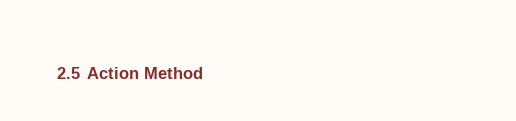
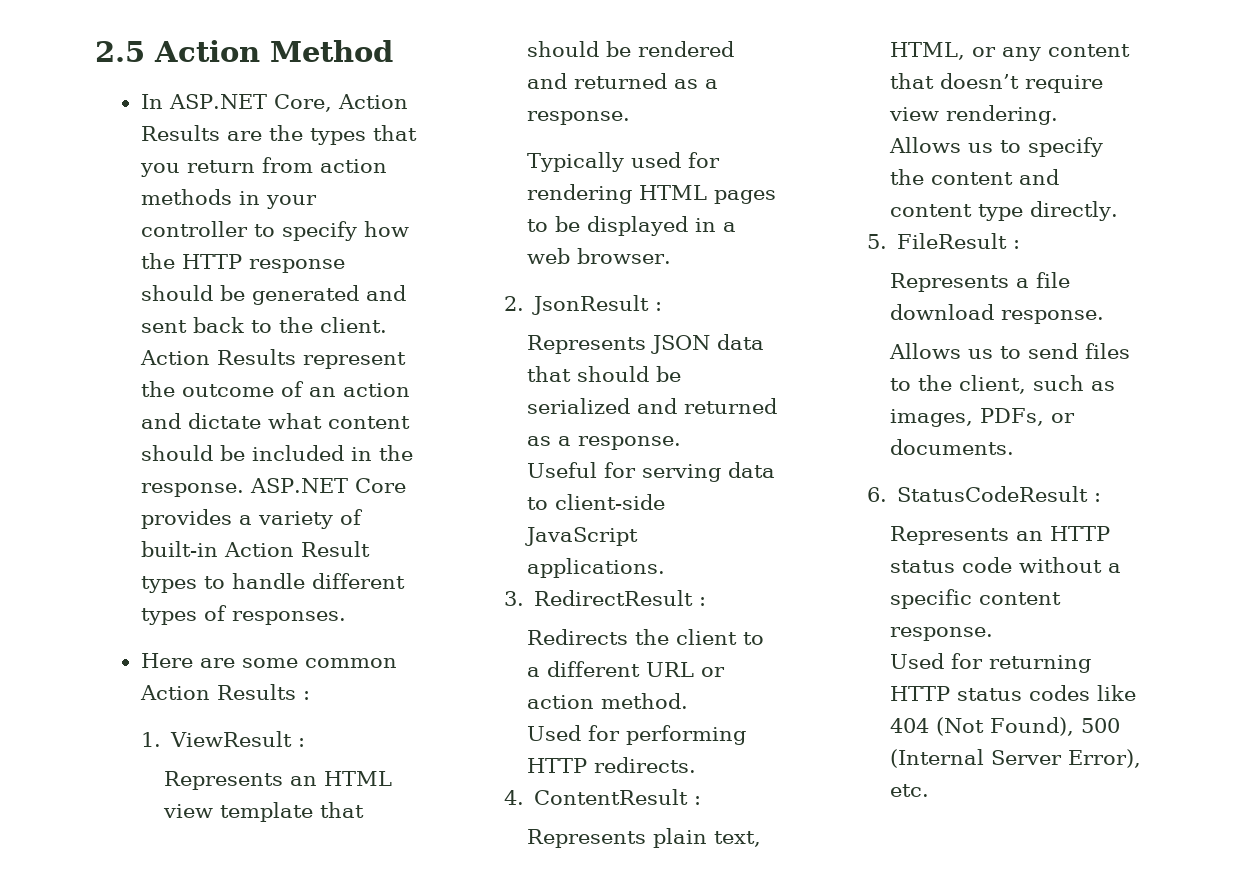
+ In ASP.NET Core, Action Results are the types that you return from action methods in your controller to specify how the HTTP response should be generated and sent back to the client. Action Results represent the outcome of an action and dictate what content should be included in the response. ASP.NET Core provides a variety of built-in Action Result types to handle different types of responses.
+ Here are some common Action Results :
+ 1. ViewResult :
+ Represents an HTML view template that should be rendered and returned as a response.
+ Typically used for rendering HTML pages to be displayed in a web browser.
+ 2. JsonResult :
+ Represents JSON data that should be serialized and returned as a response.
+ Useful for serving data to client-side JavaScript applications.
+ 3. RedirectResult :
+ Redirects the client to a different URL or action method.
+ Used for performing HTTP redirects.
+ 4. ContentResult :
+ Represents plain text, HTML, or any content that doesn’t require view rendering.
+ Allows us to specify the content and content type directly.
+ 5. FileResult :
+ Represents a file download response.
+ Allows us to send files to the client, such as images, PDFs, or documents.
+ 6. StatusCodeResult :
+ Represents an HTTP status code without a specific content response.
+ Used for returning HTTP status codes like 404 (Not Found), 500 (Internal Server Error), etc.

